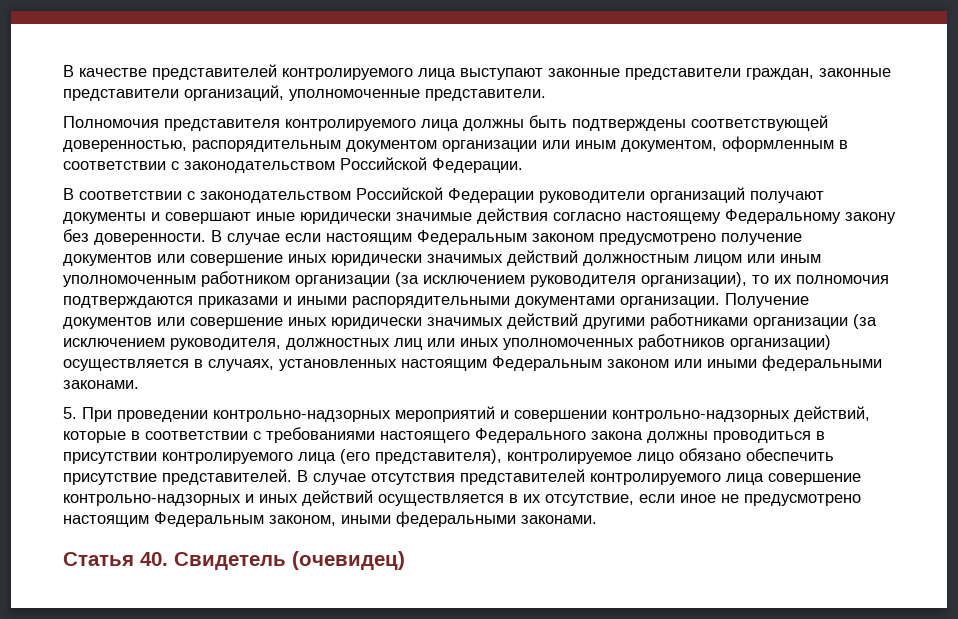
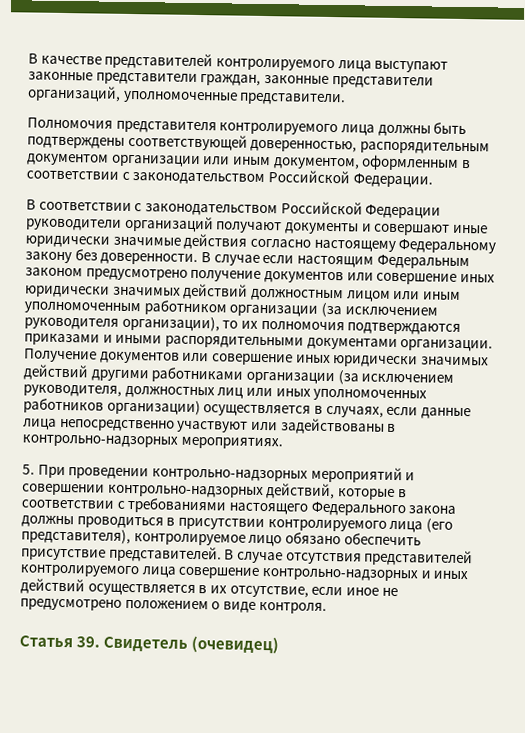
- Получение документов или совершение иных юридически значимых действий другими работниками организации (за исключением руководителя, должностных лиц или иных уполномоченных работников организации) осуществляется в случаях, установленных настоящим Федеральным законом или иными федеральными законами.
+ Получение документов или совершение иных юридически значимых действий другими работниками организации (за исключением руководителя, должностных лиц или иных уполномоченных работников организации) осуществляется в случаях, если данные лица непосредственно участвуют или задействованы в контрольно-надзорных мероприятиях.
- В случае отсутствия представителей контролируемого лица совершение контрольно-надзорных и иных действий осуществляется в их отсутствие, если иное не предусмотрено настоящим Федеральным законом, иными федеральными законами.
+ В случае отсутствия представителей контролируемого лица совершение контрольно-надзорных и иных действий осуществляется в их отсутствие, если иное не предусмотрено положением о виде контроля.
- Статья 40. Свидетель (очевидец)
+ Статья 39. Свидетель (очевидец)

